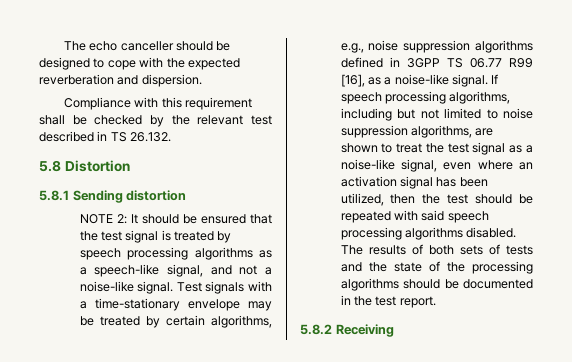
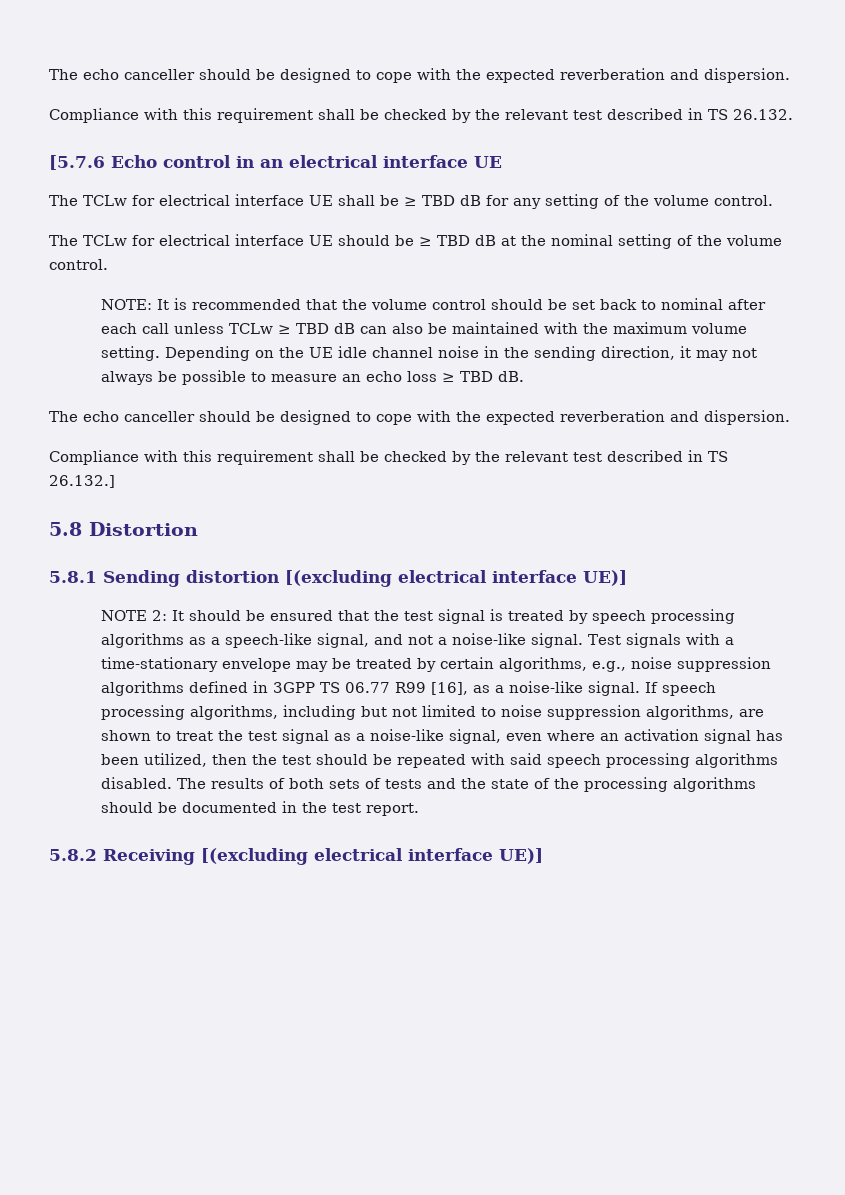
+ [5.7.6 Echo control in an electrical interface UE
+ The TCLw for electrical interface UE shall be ≥ TBD dB for any setting of the volume control.
+ The TCLw for electrical interface UE should be ≥ TBD dB at the nominal setting of the volume control.
+ NOTE: It is recommended that the volume control should be set back to nominal after each call unless TCLw ≥ TBD dB can also be maintained with the maximum volume setting. Depending on the UE idle channel noise in the sending direction, it may not always be possible to measure an echo loss ≥ TBD dB.
+ The echo canceller should be designed to cope with the expected reverberation and dispersion.
+ Compliance with this requirement shall be checked by the relevant test described in TS 26.132.]
- 5.8.1 Sending distortion
+ 5.8.1 Sending distortion [(excluding electrical interface UE)]
- 5.8.2 Receiving
+ 5.8.2 Receiving [(excluding electrical interface UE)]

